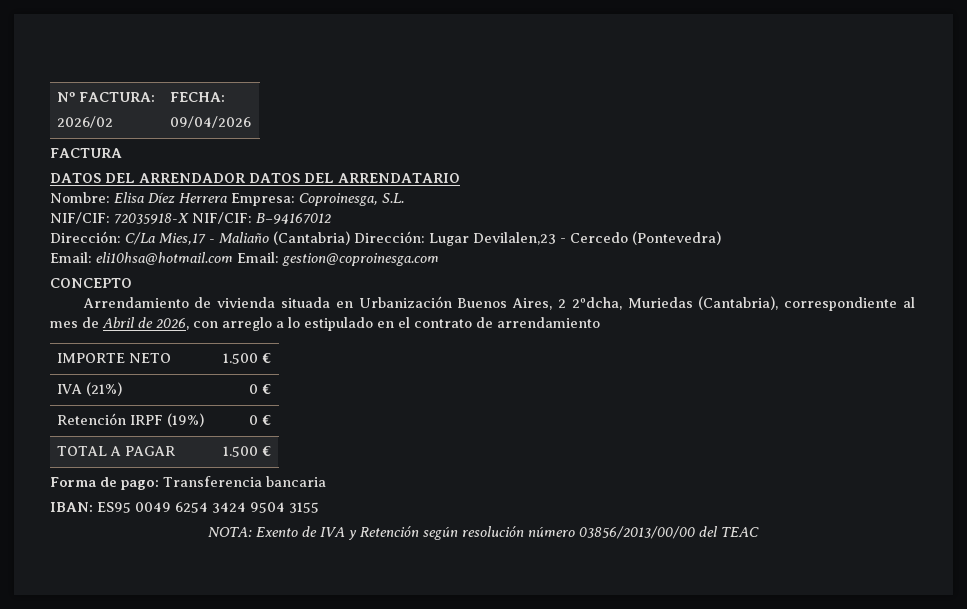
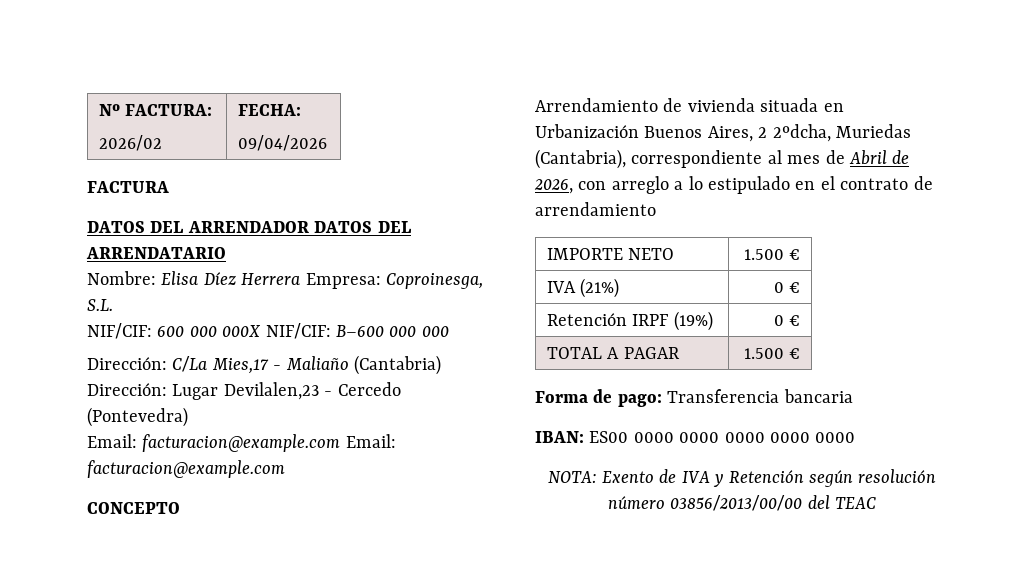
- NIF/CIF: 72035918-X NIF/CIF: B–94167012
+ NIF/CIF: 600 000 000X NIF/CIF: B–600 000 000
- Email: eli10hsa@hotmail.com Email: gestion@coproinesga.com
+ Email: facturacion@example.com Email: facturacion@example.com
- IBAN: ES95 0049 6254 3424 9504 3155
+ IBAN: ES00 0000 0000 0000 0000 0000

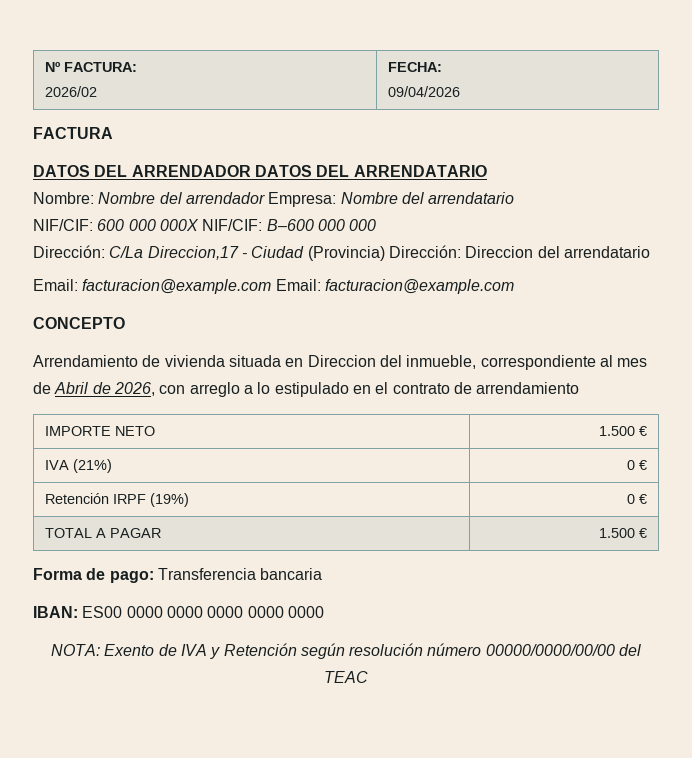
- Nombre: Elisa Díez Herrera Empresa: Coproinesga, S.L.
+ Nombre: Nombre del arrendador Empresa: Nombre del arrendatario
- Dirección: C/La Mies,17 - Maliaño (Cantabria) Dirección: Lugar Devilalen,23 - Cercedo (Pontevedra)
+ Dirección: C/La Direccion,17 - Ciudad (Provincia) Dirección: Direccion del arrendatario
- Arrendamiento de vivienda situada en Urbanización Buenos Aires, 2 2ºdcha, Muriedas (Cantabria), correspondiente al mes de Abril de 2026, con arreglo a lo estipulado en el contrato de arrendamiento
+ Arrendamiento de vivienda situada en Direccion del inmueble, correspondiente al mes de Abril de 2026, con arreglo a lo estipulado en el contrato de arrendamiento
- NOTA: Exento de IVA y Retención según resolución número 03856/2013/00/00 del TEAC
+ NOTA: Exento de IVA y Retención según resolución número 00000/0000/00/00 del TEAC

